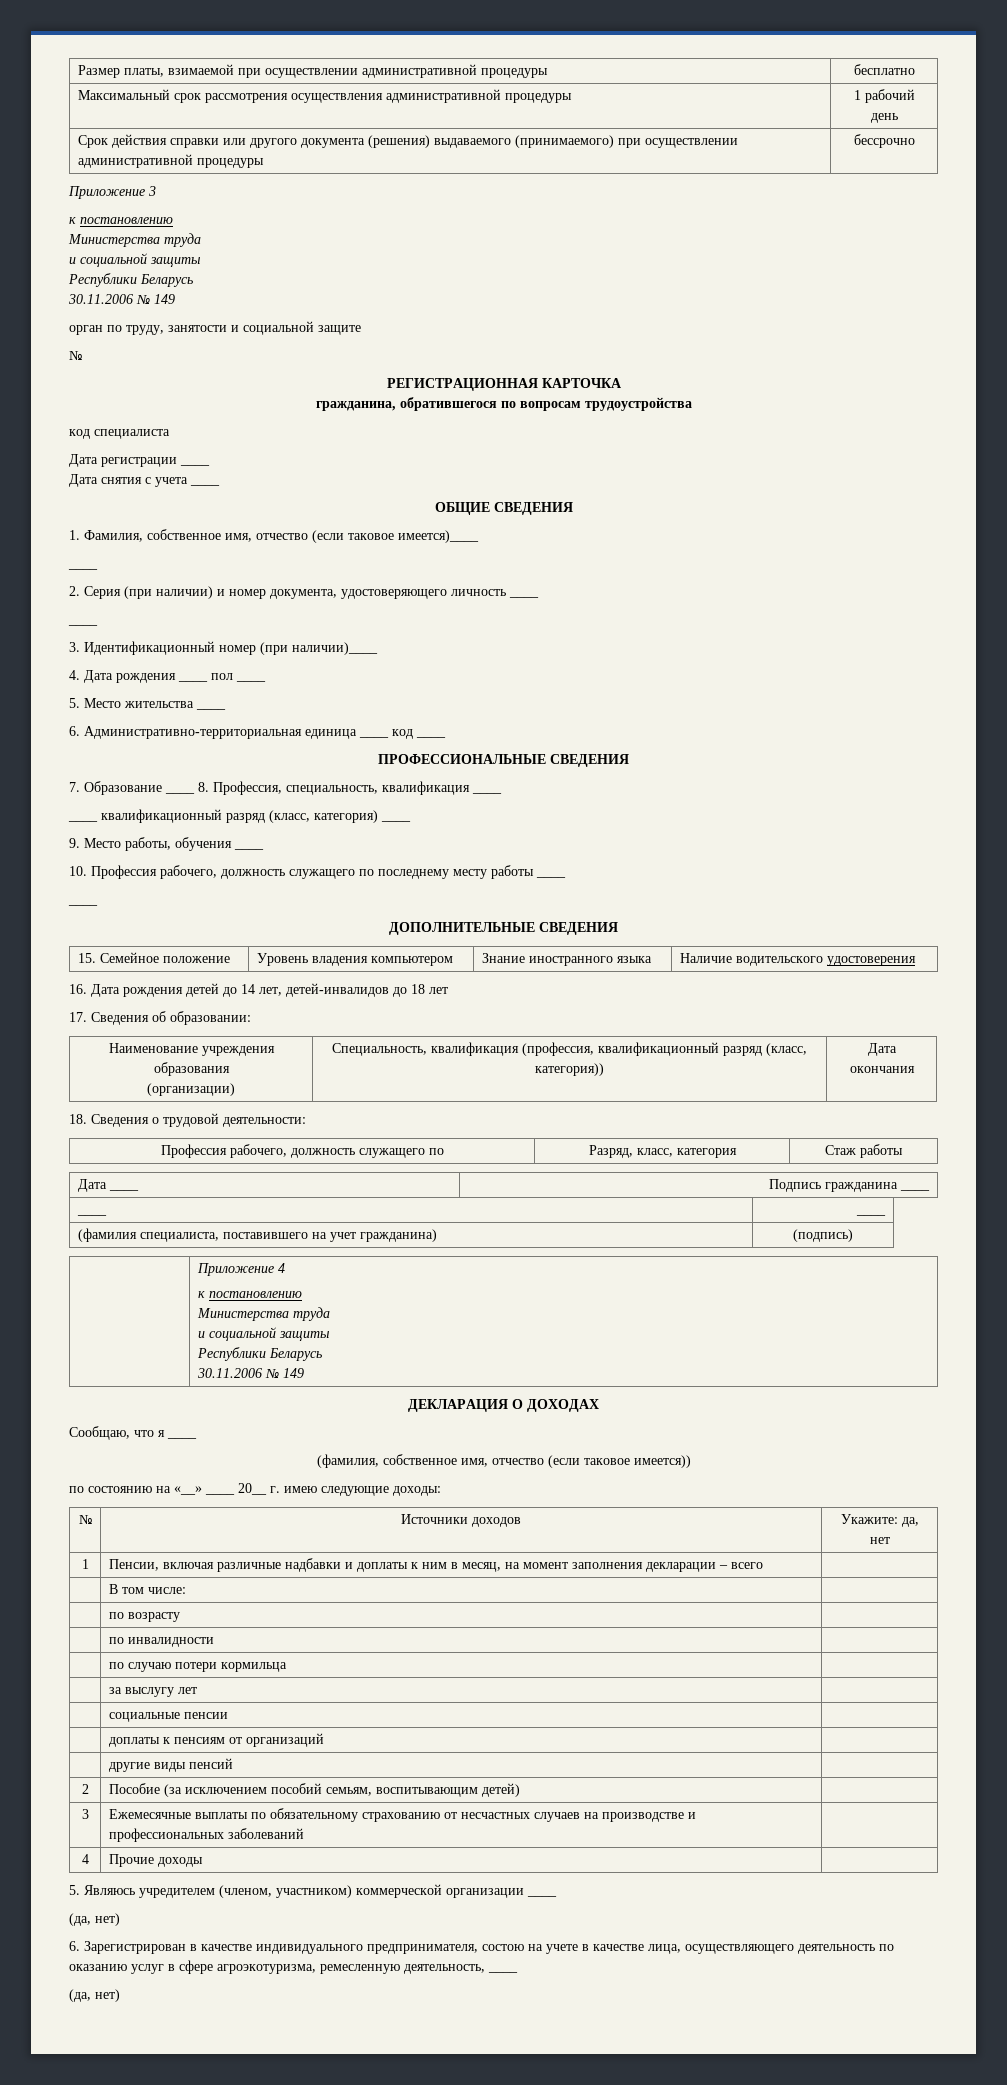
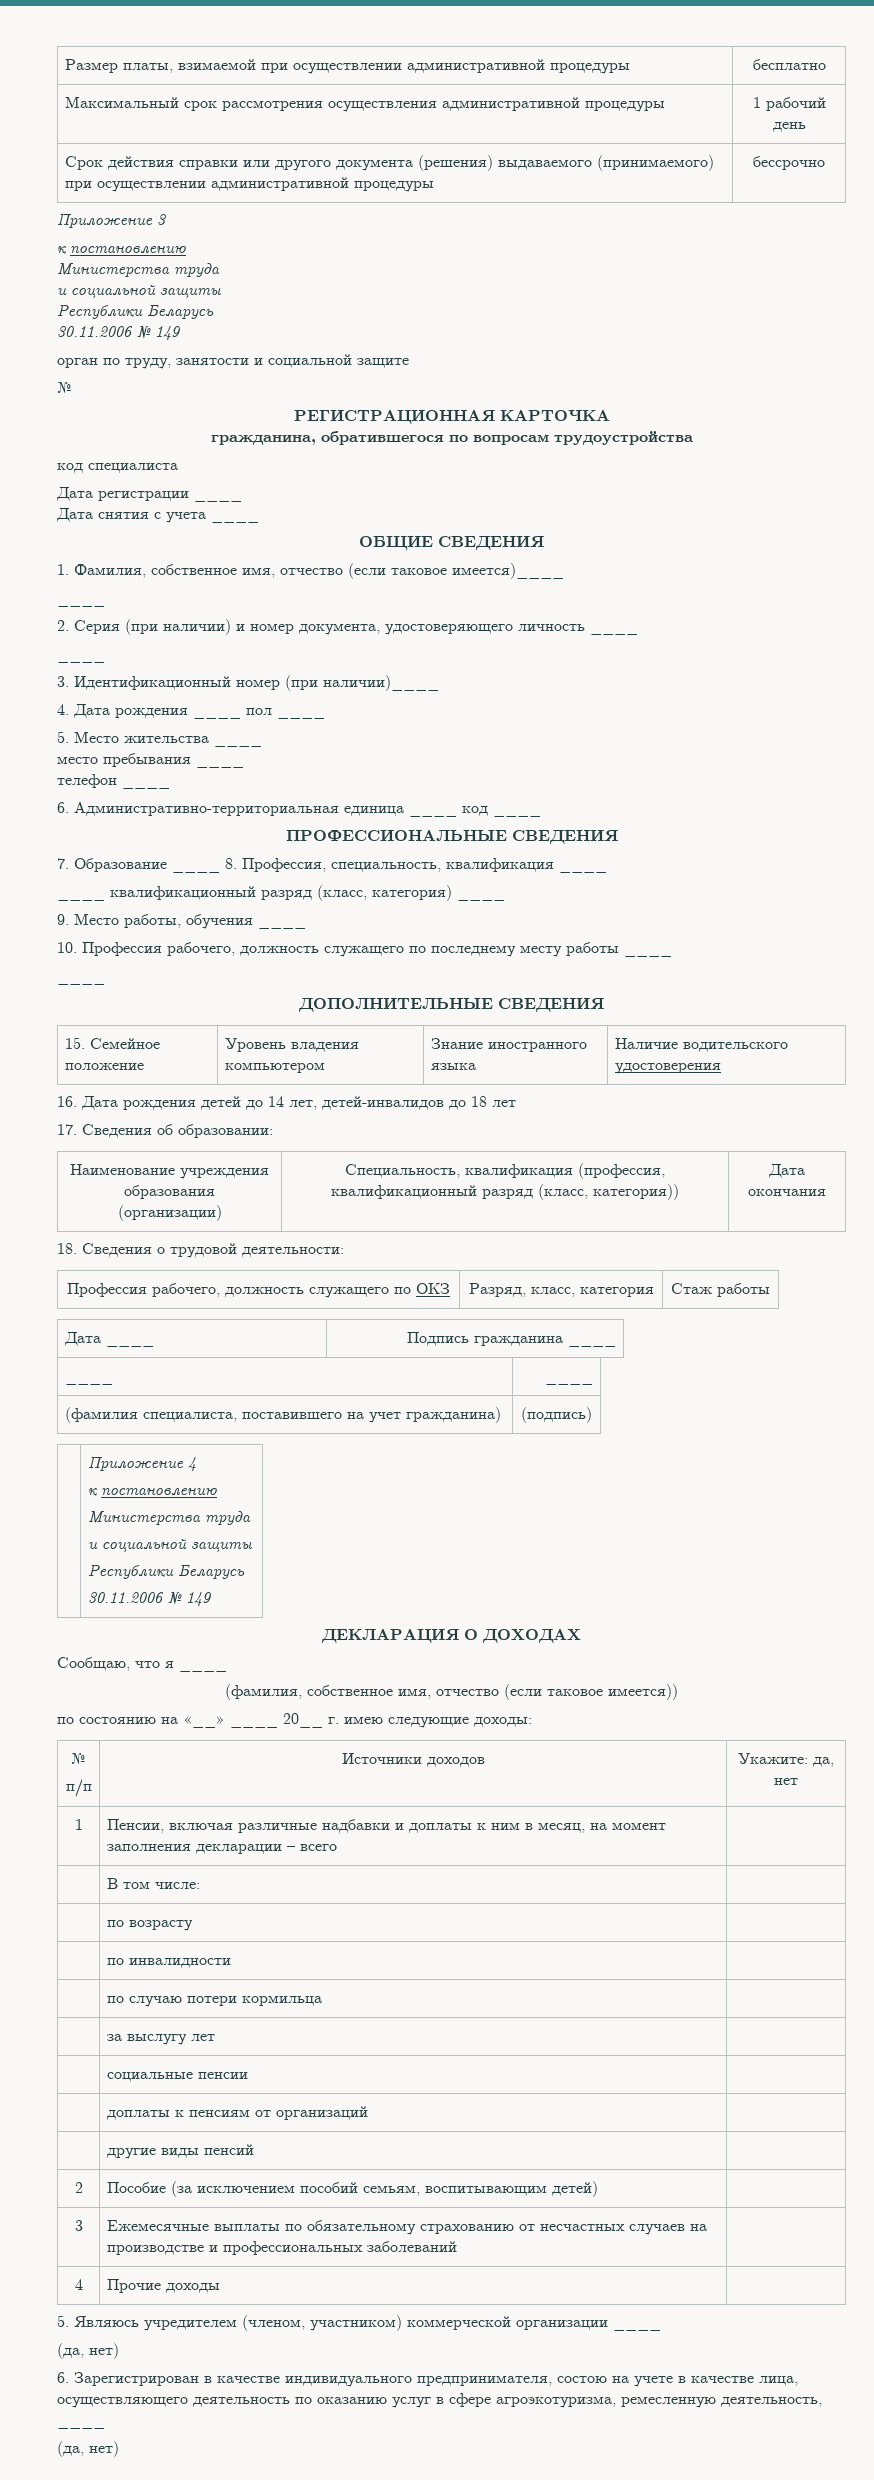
+ место пребывания ____
+ телефон ____
- Профессия рабочего, должность служащего по | Разряд, класс, категория | Стаж работы
+ Профессия рабочего, должность служащего по ОКЗ | Разряд, класс, категория | Стаж работы
  по состоянию на «__» ____ 20__ г. имею следующие доходы:
- № | Источники доходов | Укажите: да, нет
+ №
+ п/п | Источники доходов | Укажите: да, нет

